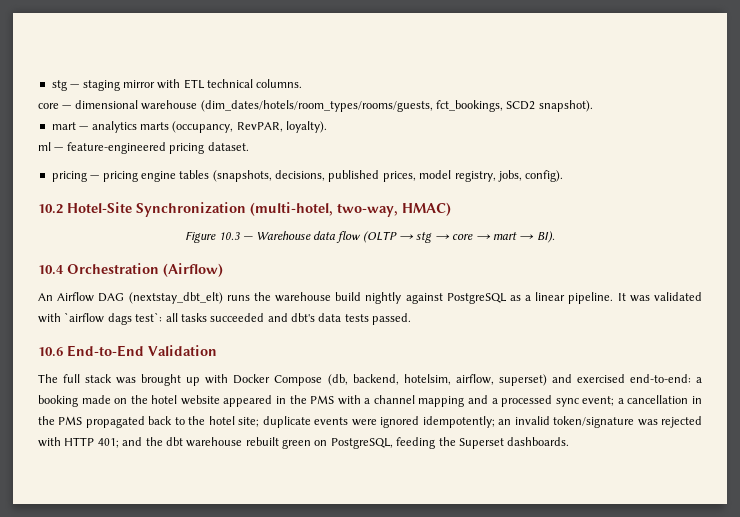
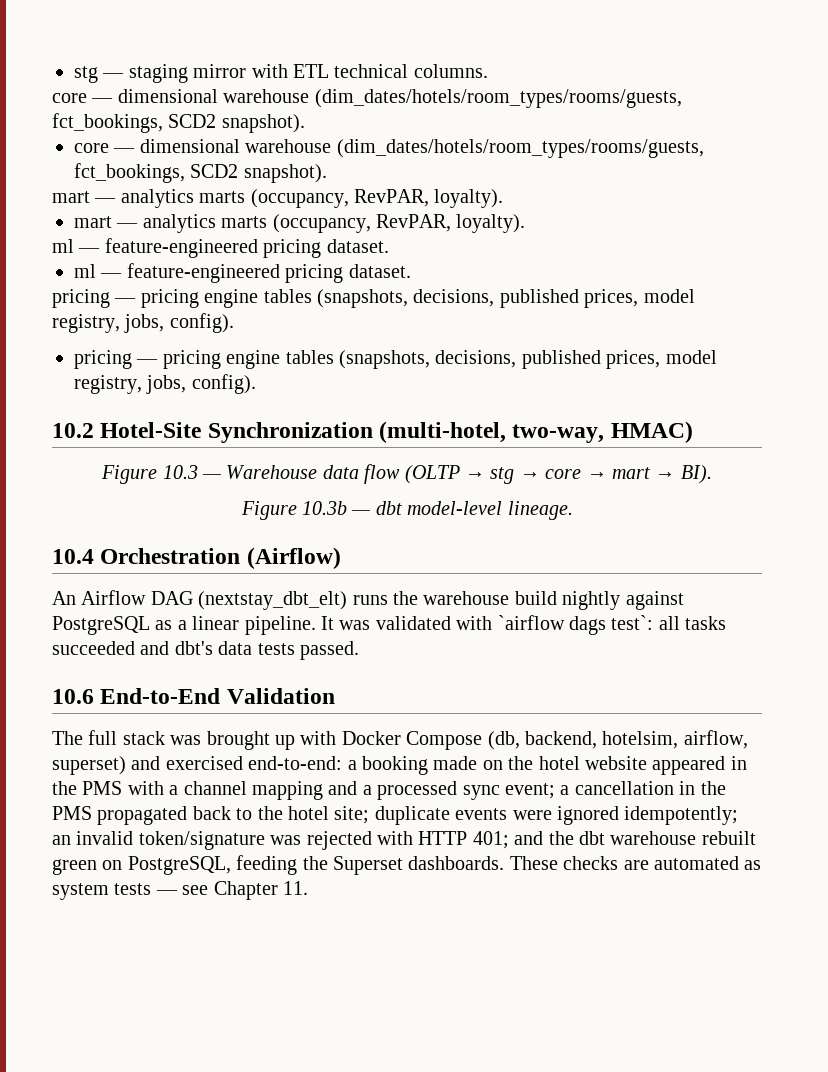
  stg — staging mirror with ETL technical columns.
  core — dimensional warehouse (dim_dates/hotels/room_types/rooms/guests, fct_bookings, SCD2 snapshot).
+ core — dimensional warehouse (dim_dates/hotels/room_types/rooms/guests, fct_bookings, SCD2 snapshot).
+ mart — analytics marts (occupancy, RevPAR, loyalty).
  mart — analytics marts (occupancy, RevPAR, loyalty).
  ml — feature-engineered pricing dataset.
+ ml — feature-engineered pricing dataset.
+ pricing — pricing engine tables (snapshots, decisions, published prices, model registry, jobs, config).
+ Figure 10.3b — dbt model-level lineage.
+ These checks are automated as system tests — see Chapter 11.

